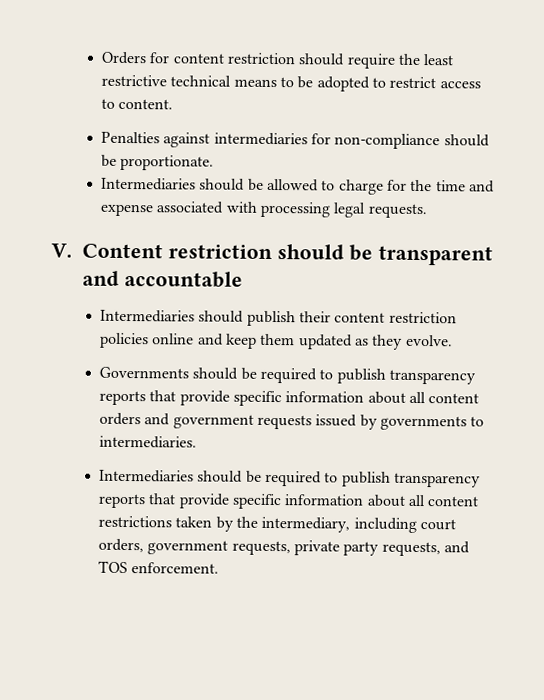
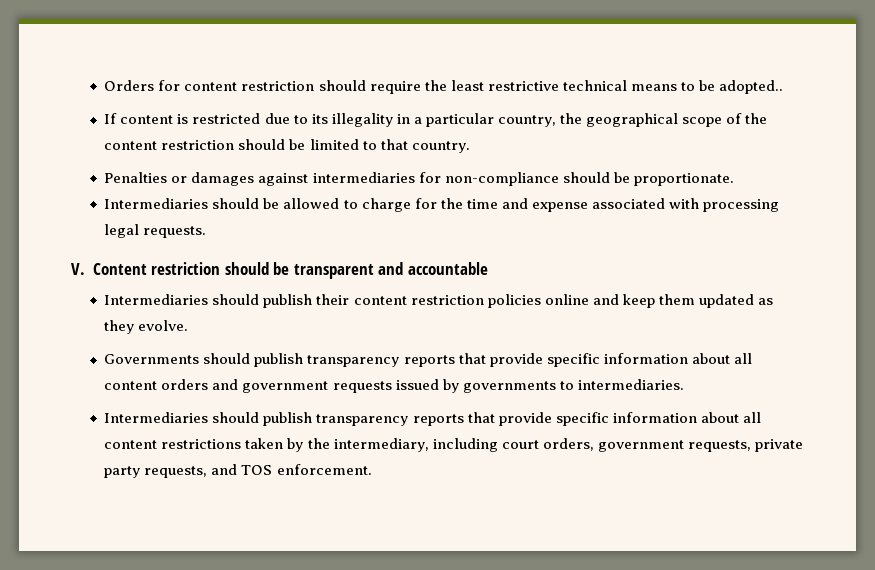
- Orders for content restriction should require the least restrictive technical means to be adopted to restrict access to content.
+ Orders for content restriction should require the least restrictive technical means to be adopted..
+ If content is restricted due to its illegality in a particular country, the geographical scope of the content restriction should be limited to that country.
- Penalties against intermediaries for non-compliance should be proportionate.
+ Penalties or damages against intermediaries for non-compliance should be proportionate.
- Governments should be required to publish transparency reports that provide specific information about all content orders and government requests issued by governments to intermediaries.
+ Governments should publish transparency reports that provide specific information about all content orders and government requests issued by governments to intermediaries.
- Intermediaries should be required to publish transparency reports that provide specific information about all content restrictions taken by the intermediary, including court orders, government requests, private party requests, and TOS enforcement.
+ Intermediaries should publish transparency reports that provide specific information about all content restrictions taken by the intermediary, including court orders, government requests, private party requests, and TOS enforcement.

